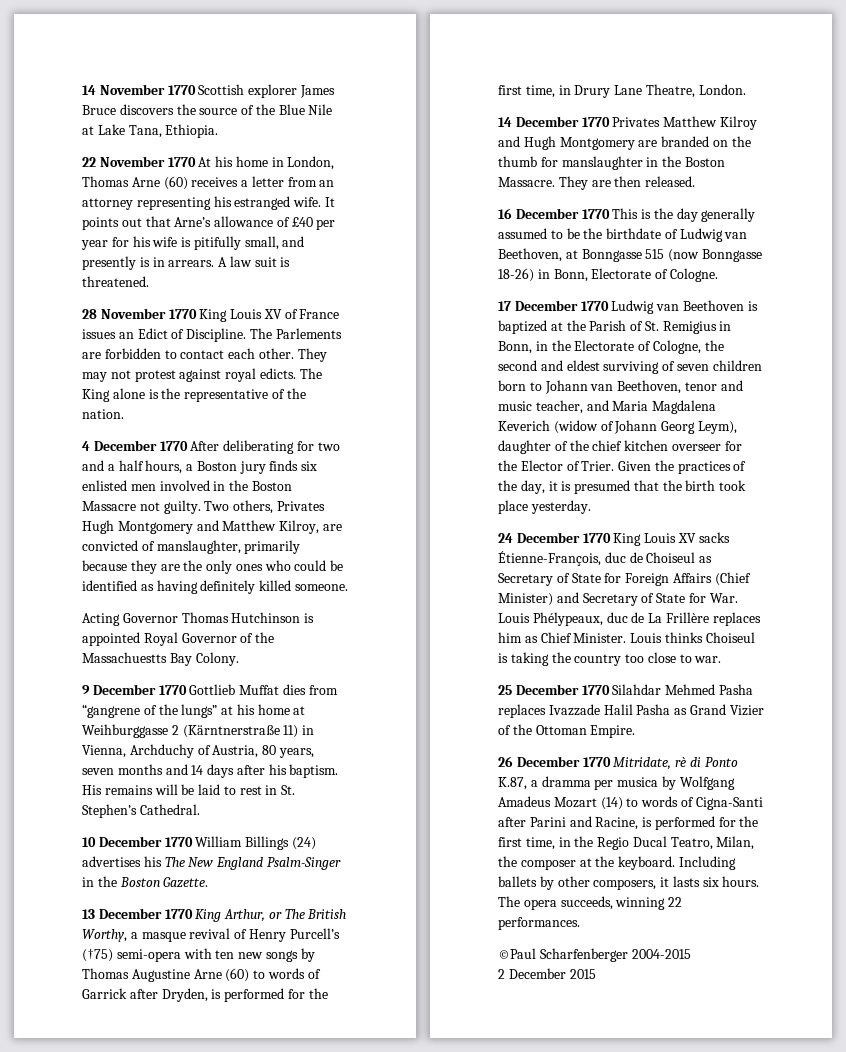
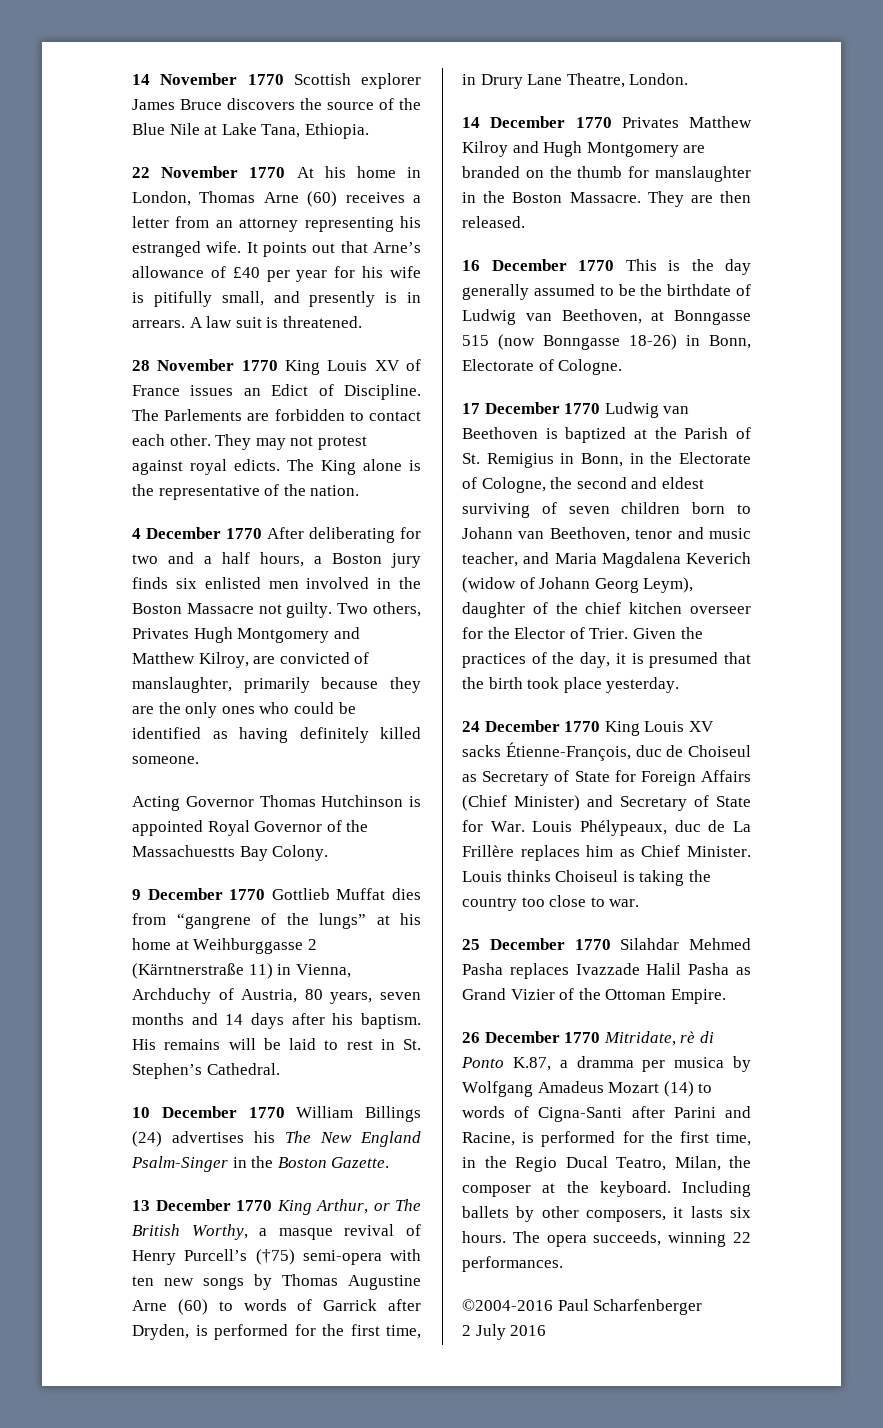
- ©Paul Scharfenberger 2004-2015
- 2 December 2015
+ ©2004-2016 Paul Scharfenberger
+ 2 July 2016

